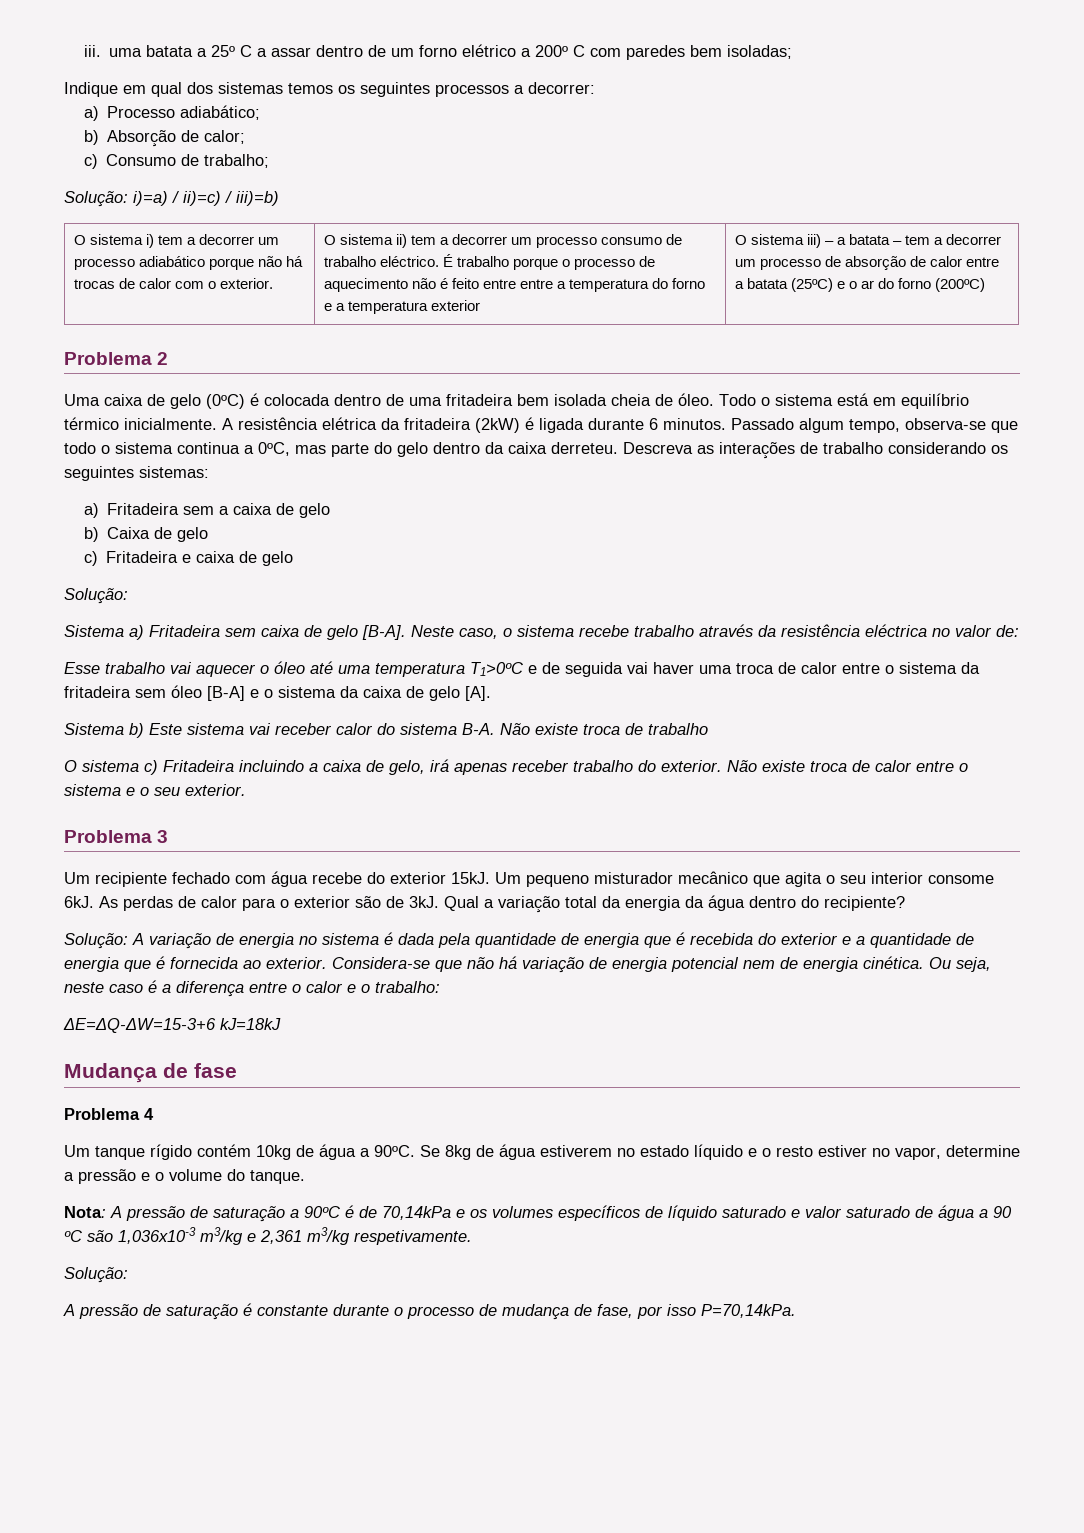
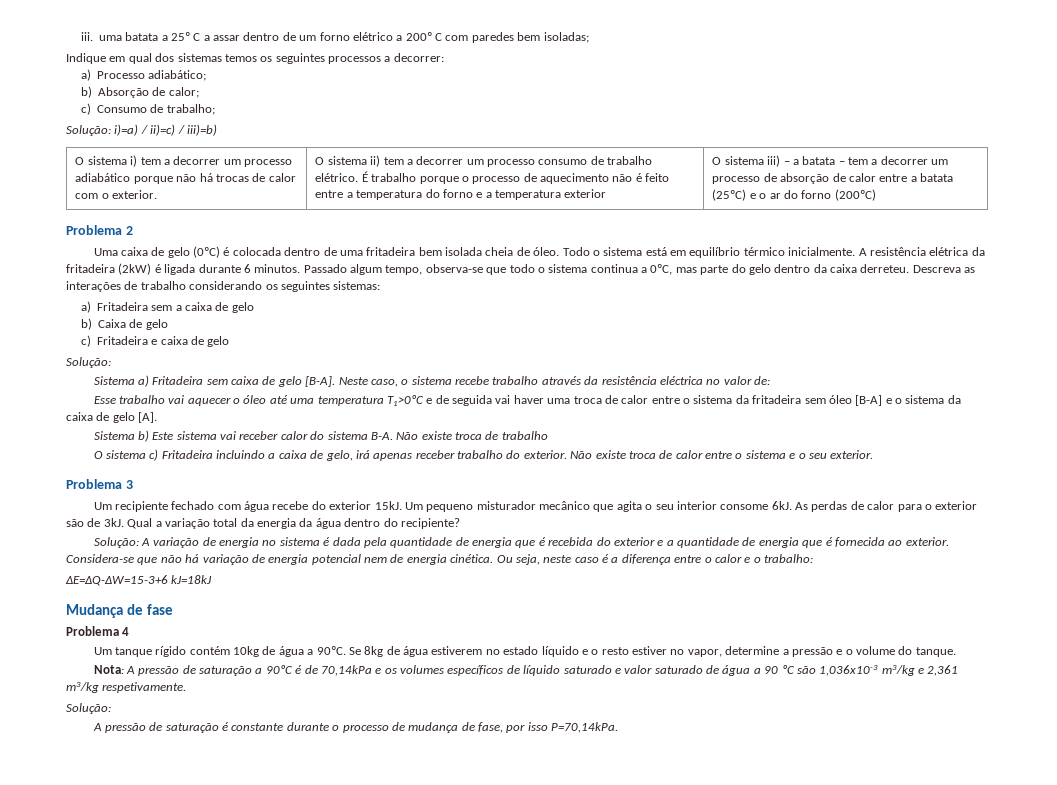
- O sistema ii) tem a decorrer um processo consumo de trabalho eléctrico.
+ O sistema ii) tem a decorrer um processo consumo de trabalho elétrico.
- É trabalho porque o processo de aquecimento não é feito entre entre a temperatura do forno e a temperatura exterior
+ É trabalho porque o processo de aquecimento não é feito entre a temperatura do forno e a temperatura exterior

